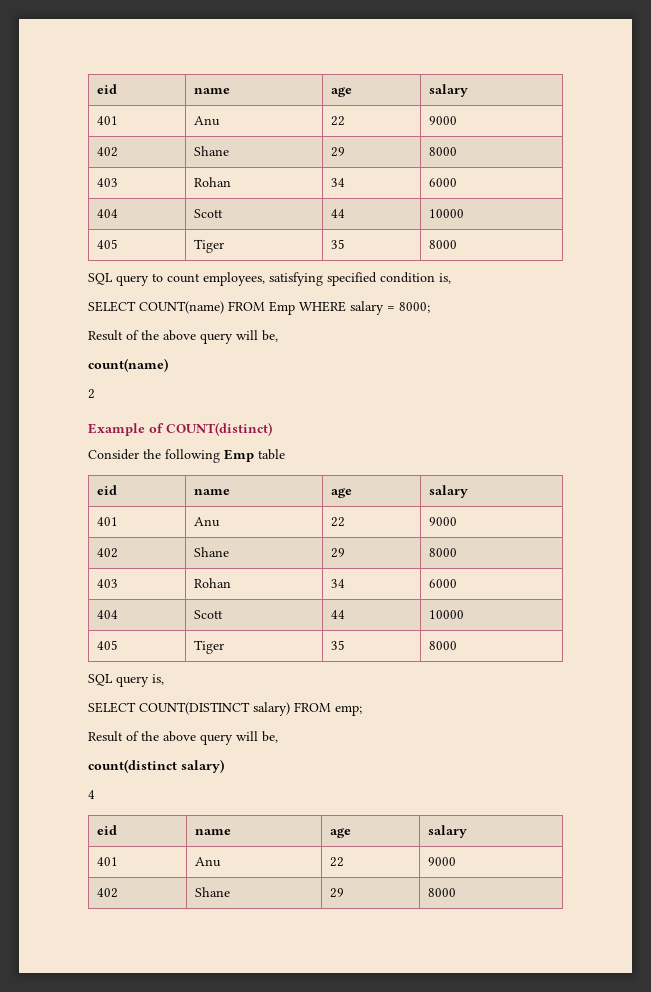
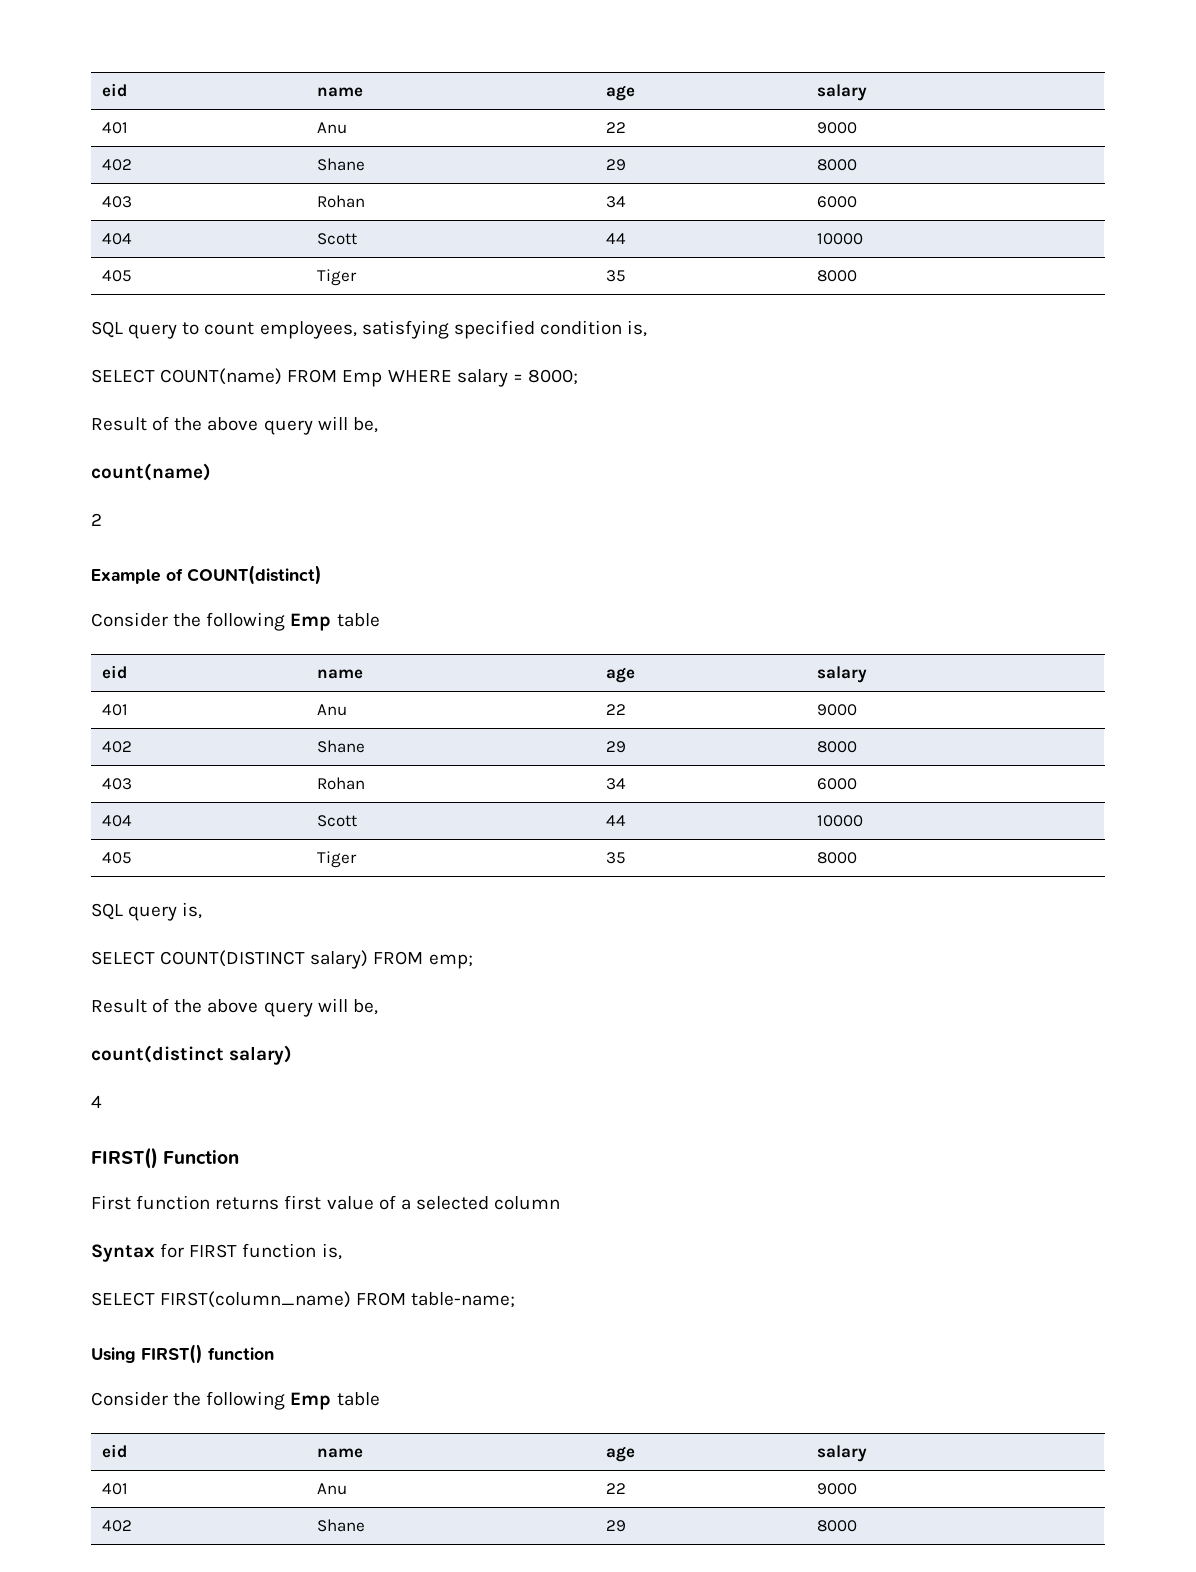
+ FIRST() Function
+ First function returns first value of a selected column
+ Syntax for FIRST function is,
+ SELECT FIRST(column_name) FROM table-name;
+ Using FIRST() function
+ Consider the following Emp table

